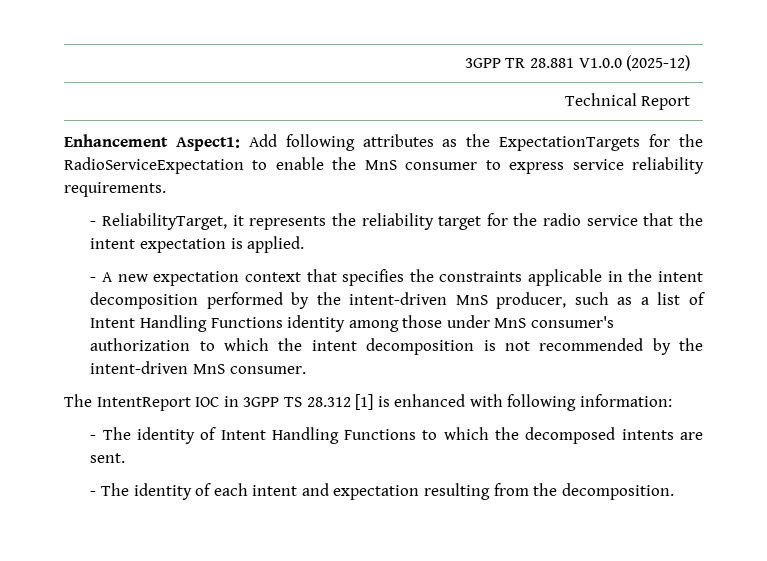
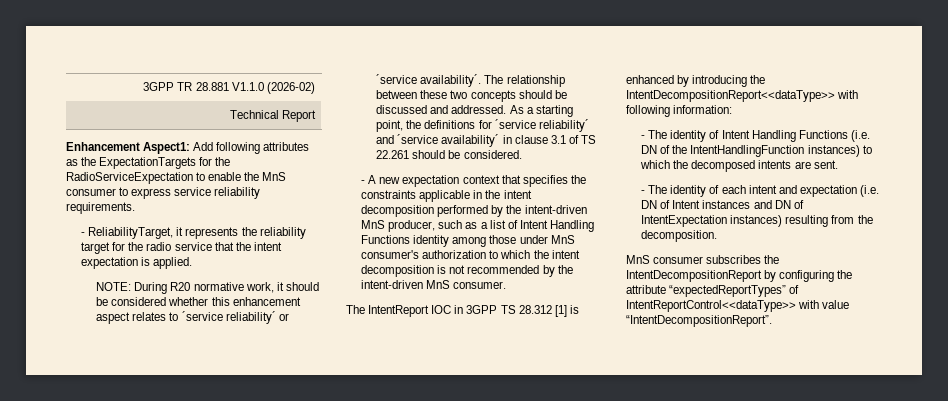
- 3GPP TR 28.881 V1.0.0 (2025-12)
+ 3GPP TR 28.881 V1.1.0 (2026-02)
+ NOTE: During R20 normative work, it should be considered whether this enhancement aspect relates to ´service reliability´ or ´service availability´. The relationship between these two concepts should be discussed and addressed. As a starting point, the definitions for ´service reliability´ and ´service availability´ in clause 3.1 of TS 22.261 should be considered.
- The IntentReport IOC in 3GPP TS 28.312 [1] is enhanced with following information:
+ The IntentReport IOC in 3GPP TS 28.312 [1] is enhanced by introducing the IntentDecompositionReport<<dataType>> with following information:
- - The identity of Intent Handling Functions to which the decomposed intents are sent.
+ - The identity of Intent Handling Functions (i.e. DN of the IntentHandlingFunction instances) to which the decomposed intents are sent.
- - The identity of each intent and expectation resulting from the decomposition.
+ - The identity of each intent and expectation (i.e. DN of Intent instances and DN of IntentExpectation instances) resulting from the decomposition.
+ MnS consumer subscribes the IntentDecompositionReport by configuring the attribute “expectedReportTypes” of IntentReportControl<<dataType>> with value “IntentDecompositionReport”.

